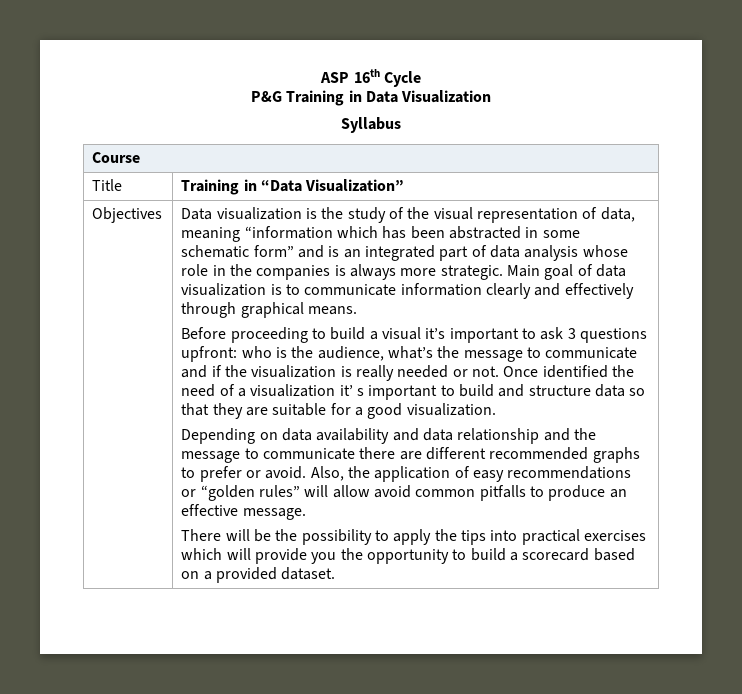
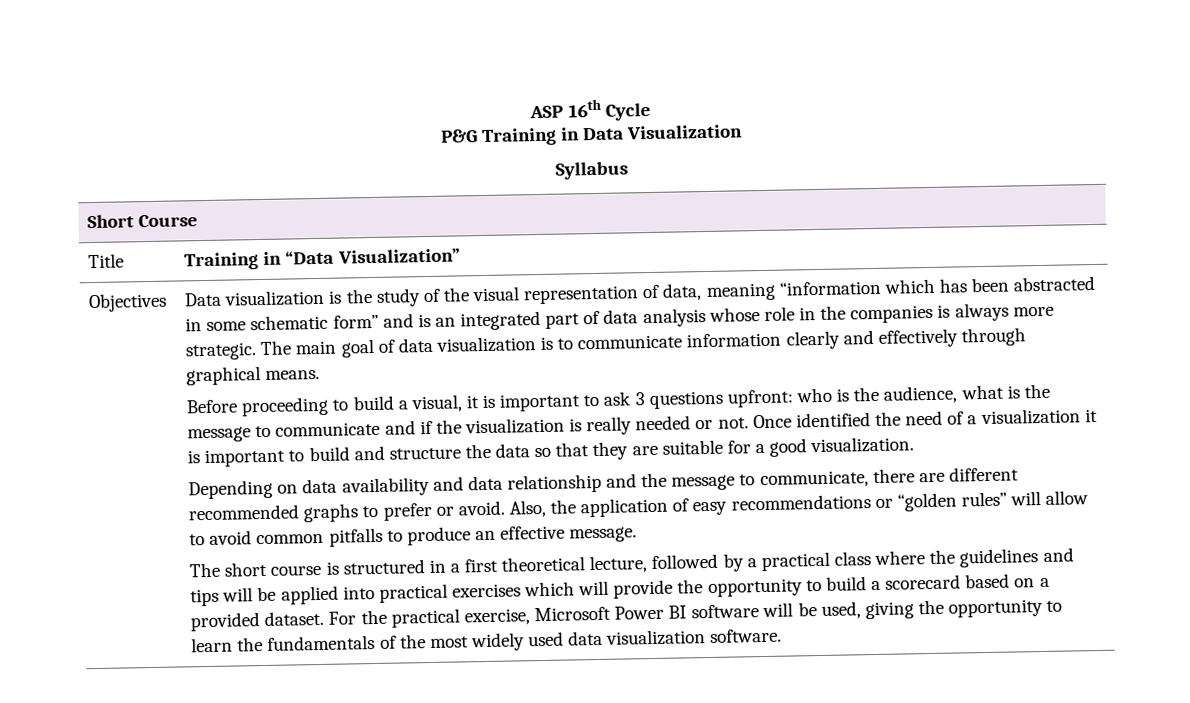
- Course
+ Short Course
- Main goal of data visualization is to communicate information clearly and effectively through graphical means.
+ The main goal of data visualization is to communicate information clearly and effectively through graphical means.
- Before proceeding to build a visual it’s important to ask 3 questions upfront: who is the audience, what’s the message to communicate and if the visualization is really needed or not.
+ Before proceeding to build a visual, it is important to ask 3 questions upfront: who is the audience, what is the message to communicate and if the visualization is really needed or not.
- Once identified the need of a visualization it’ s important to build and structure data so that they are suitable for a good visualization.
+ Once identified the need of a visualization it is important to build and structure the data so that they are suitable for a good visualization.
- Depending on data availability and data relationship and the message to communicate there are different recommended graphs to prefer or avoid.
+ Depending on data availability and data relationship and the message to communicate, there are different recommended graphs to prefer or avoid.
- Also, the application of easy recommendations or “golden rules” will allow avoid common pitfalls to produce an effective message.
+ Also, the application of easy recommendations or “golden rules” will allow to avoid common pitfalls to produce an effective message.
- There will be the possibility to apply the tips into practical exercises which will provide you the opportunity to build a scorecard based on a provided dataset.
+ The short course is structured in a first theoretical lecture, followed by a practical class where the guidelines and tips will be applied into practical exercises which will provide the opportunity to build a scorecard based on a provided dataset.
+ For the practical exercise, Microsoft Power BI software will be used, giving the opportunity to learn the fundamentals of the most widely used data visualization software.

